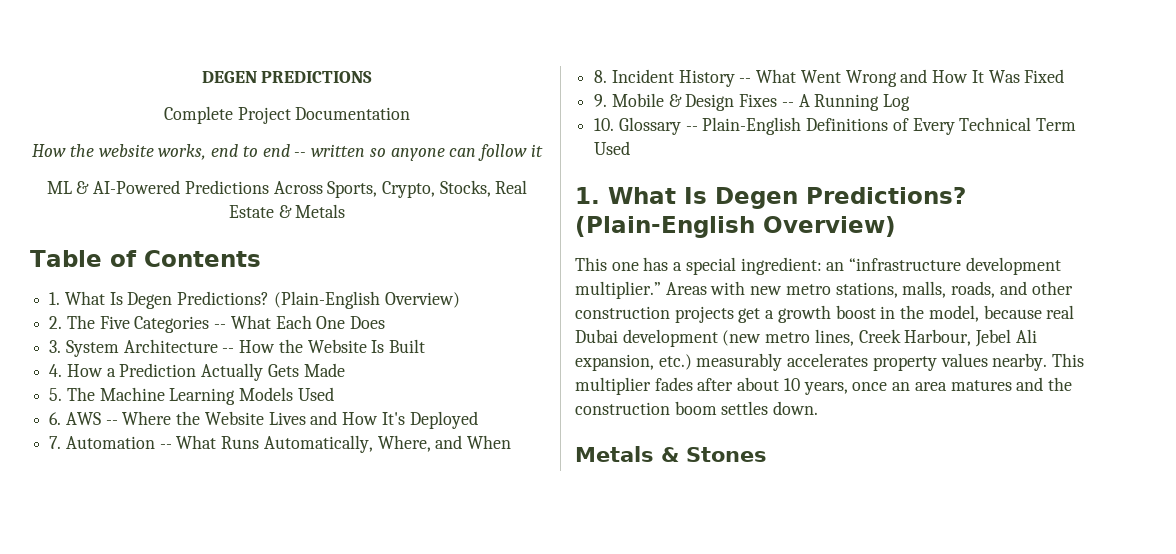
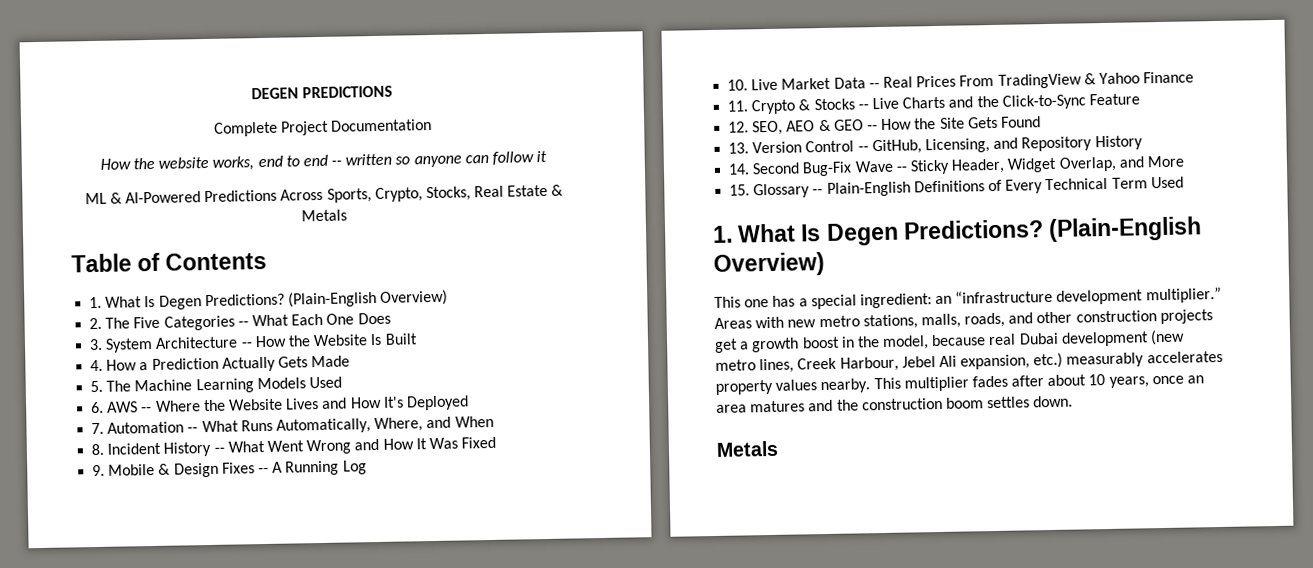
- 10. Glossary -- Plain-English Definitions of Every Technical Term Used
+ 10. Live Market Data -- Real Prices From TradingView & Yahoo Finance
+ 11. Crypto & Stocks -- Live Charts and the Click-to-Sync Feature
+ 12. SEO, AEO & GEO -- How the Site Gets Found
+ 13. Version Control -- GitHub, Licensing, and Repository History
+ 14. Second Bug-Fix Wave -- Sticky Header, Widget Overlap, and More
+ 15. Glossary -- Plain-English Definitions of Every Technical Term Used
  This multiplier fades after about 10 years, once an area matures and the construction boom settles down.
- Metals & Stones
+ Metals

